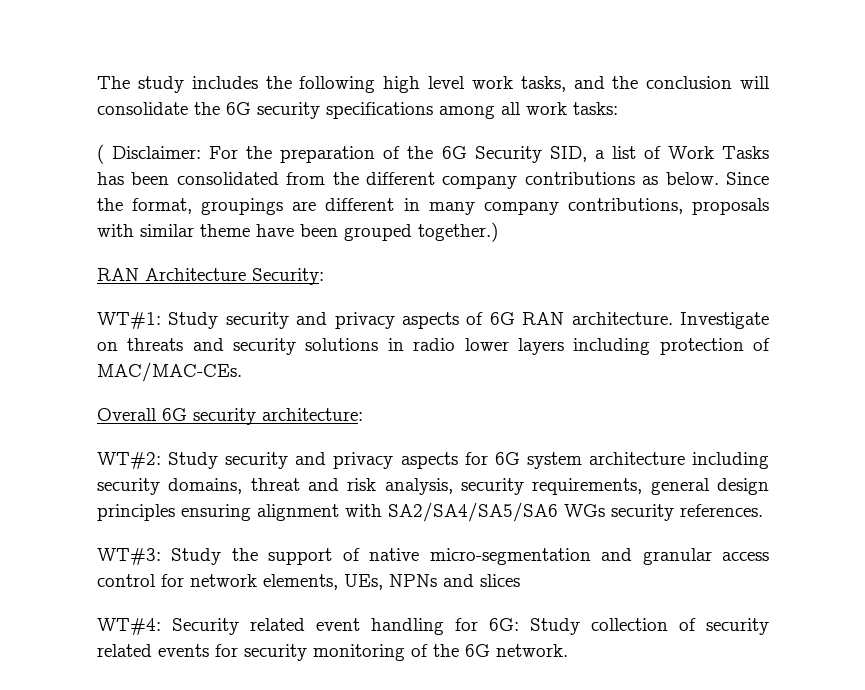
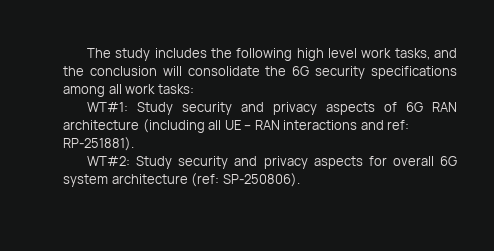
- ( Disclaimer: For the preparation of the 6G Security SID, a list of Work Tasks has been consolidated from the different company contributions as below. Since the format, groupings are different in many company contributions, proposals with similar theme have been grouped together.)
- RAN Architecture Security:
- WT#1: Study security and privacy aspects of 6G RAN architecture. Investigate on threats and security solutions in radio lower layers including protection of MAC/MAC-CEs.
- Overall 6G security architecture:
+ WT#1: Study security and privacy aspects of 6G RAN architecture (including all UE – RAN interactions and ref: RP-251881).
- WT#2: Study security and privacy aspects for 6G system architecture including security domains, threat and risk analysis, security requirements, general design principles ensuring alignment with SA2/SA4/SA5/SA6 WGs security references.
- WT#3: Study the support of native micro-segmentation and granular access control for network elements, UEs, NPNs and slices
- WT#4: Security related event handling for 6G: Study collection of security related events for security monitoring of the 6G network.
+ WT#2: Study security and privacy aspects for overall 6G system architecture (ref: SP-250806).

